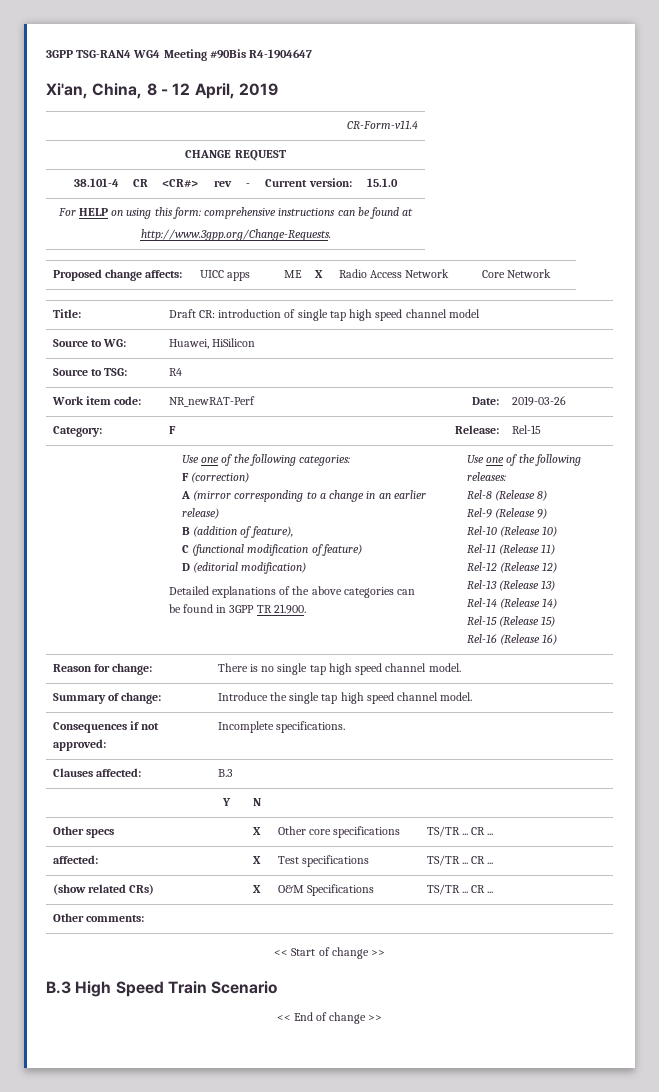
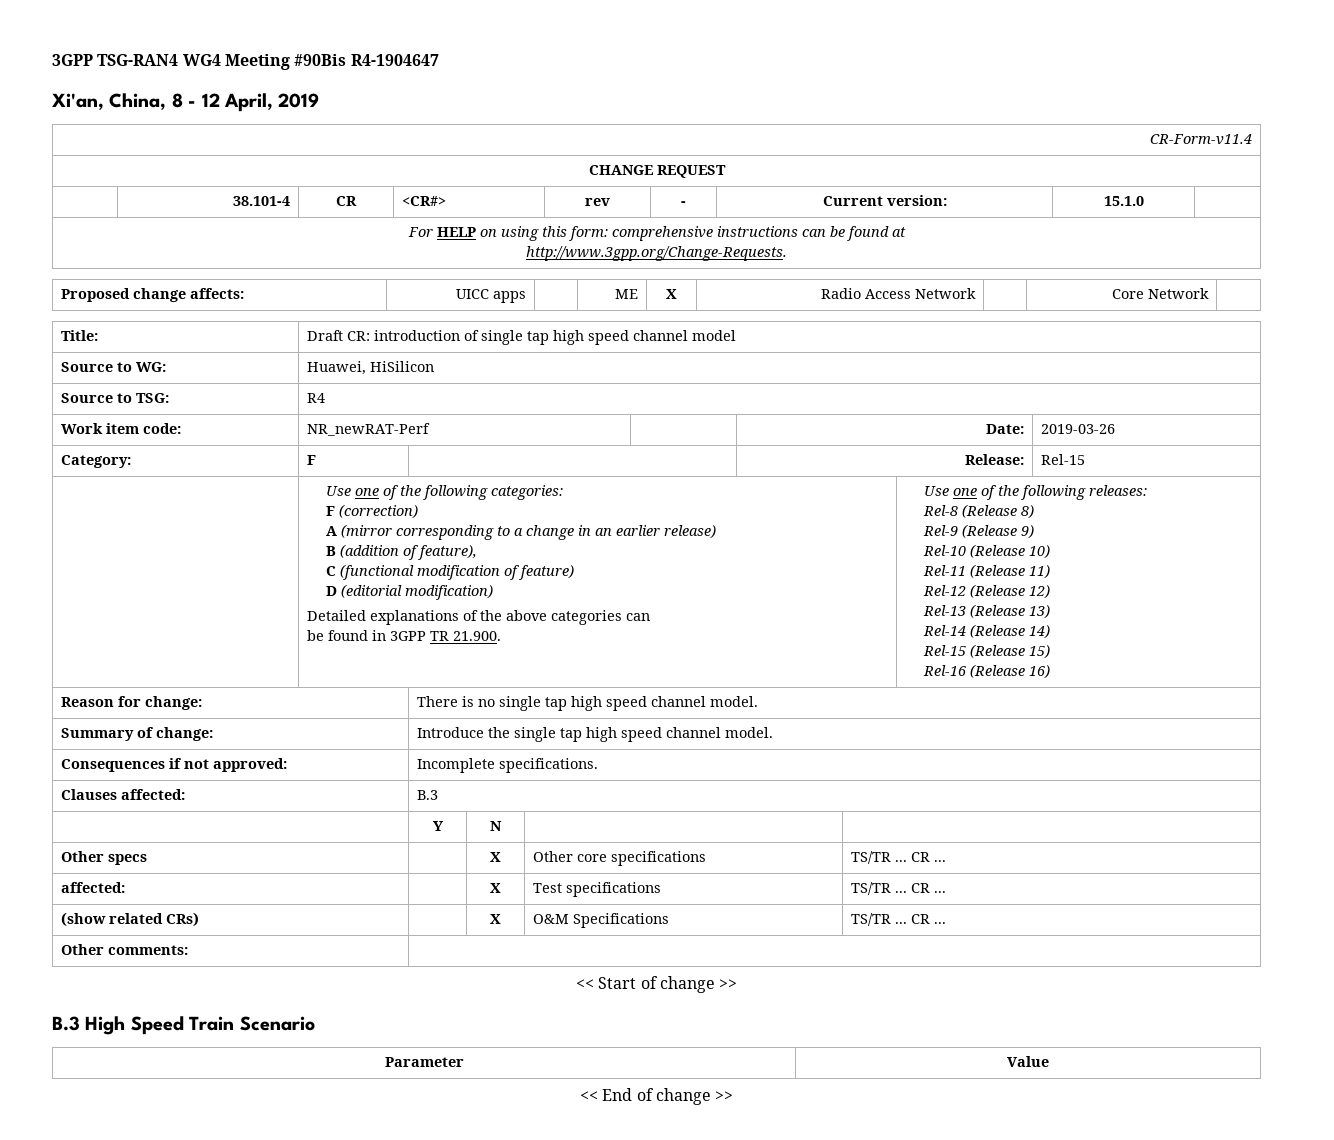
+ Parameter | Value

